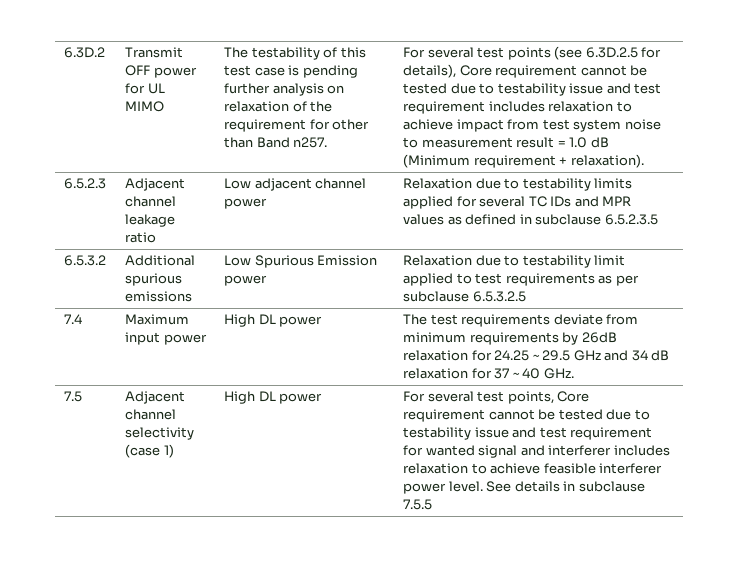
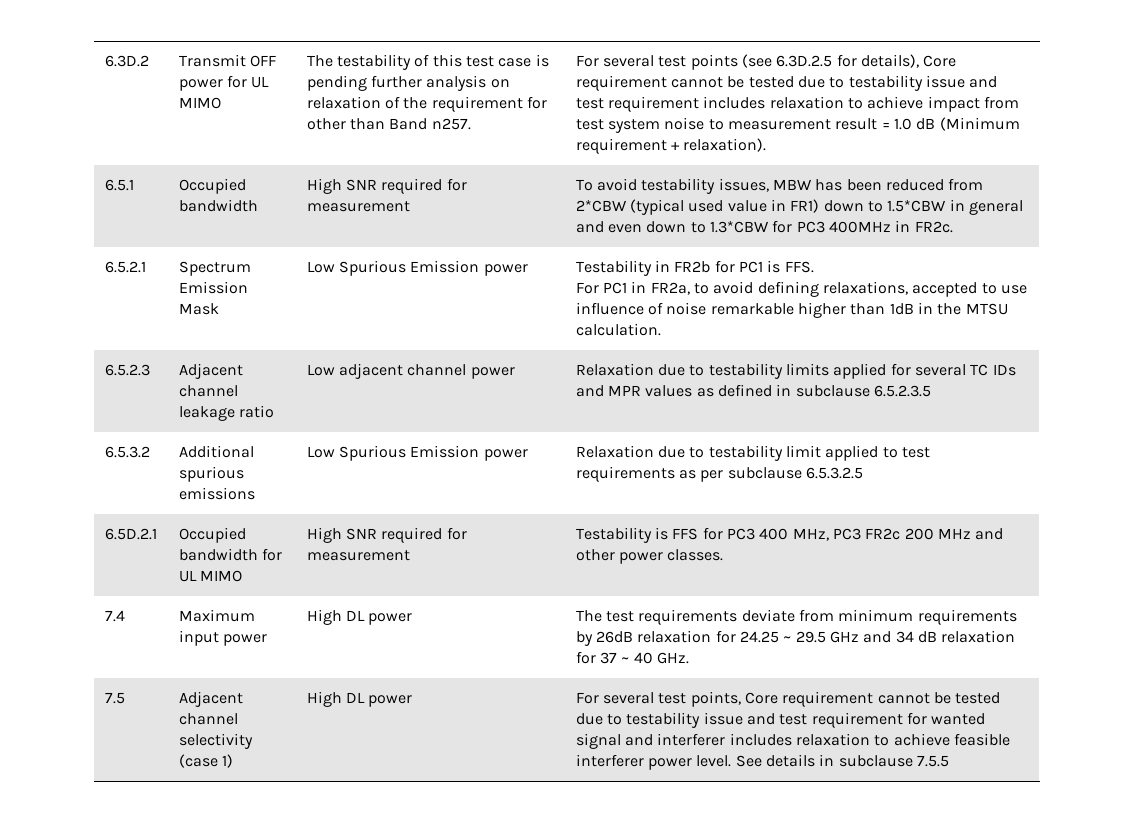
+ 6.5.1 | Occupied bandwidth | High SNR required for measurement | To avoid testability issues, MBW has been reduced from 2*CBW (typical used value in FR1) down to 1.5*CBW in general and even down to 1.3*CBW for PC3 400MHz in FR2c.
+ 6.5.2.1 | Spectrum Emission Mask | Low Spurious Emission power | Testability in FR2b for PC1 is FFS.
+ For PC1 in FR2a, to avoid defining relaxations, accepted to use influence of noise remarkable higher than 1dB in the MTSU calculation.
+ 6.5D.2.1 | Occupied bandwidth for UL MIMO | High SNR required for measurement | Testability is FFS for PC3 400 MHz, PC3 FR2c 200 MHz and other power classes.

